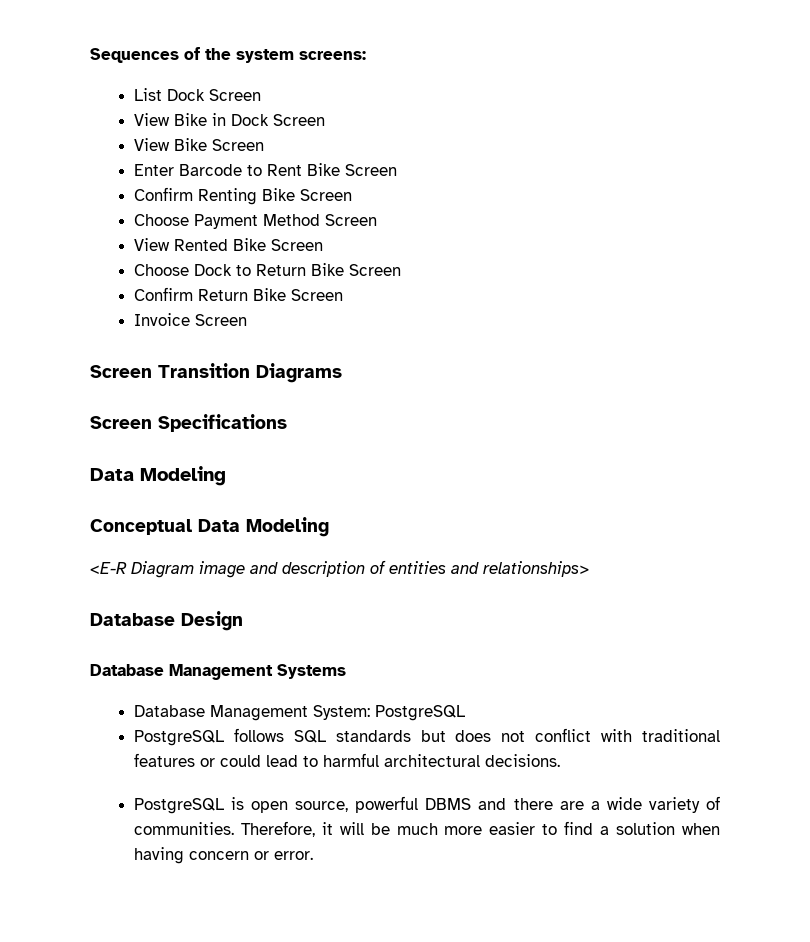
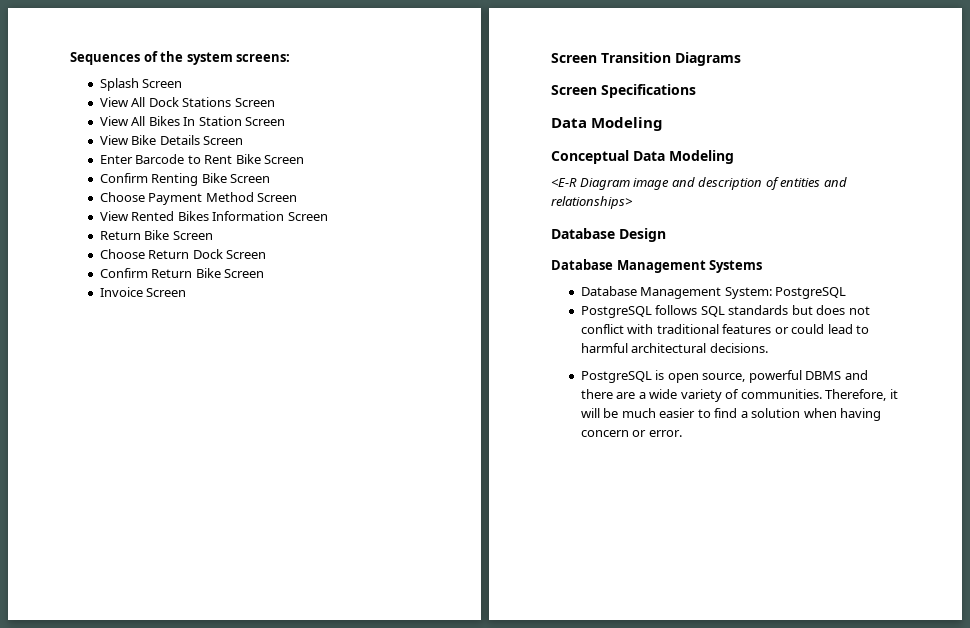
- List Dock Screen
- View Bike in Dock Screen
- View Bike Screen
+ Splash Screen
+ View All Dock Stations Screen
+ View All Bikes In Station Screen
+ View Bike Details Screen
- View Rented Bike Screen
- Choose Dock to Return Bike Screen
+ View Rented Bikes Information Screen
+ Return Bike Screen
+ Choose Return Dock Screen
- Therefore, it will be much more easier to find a solution when having concern or error.
+ Therefore, it will be much easier to find a solution when having concern or error.

